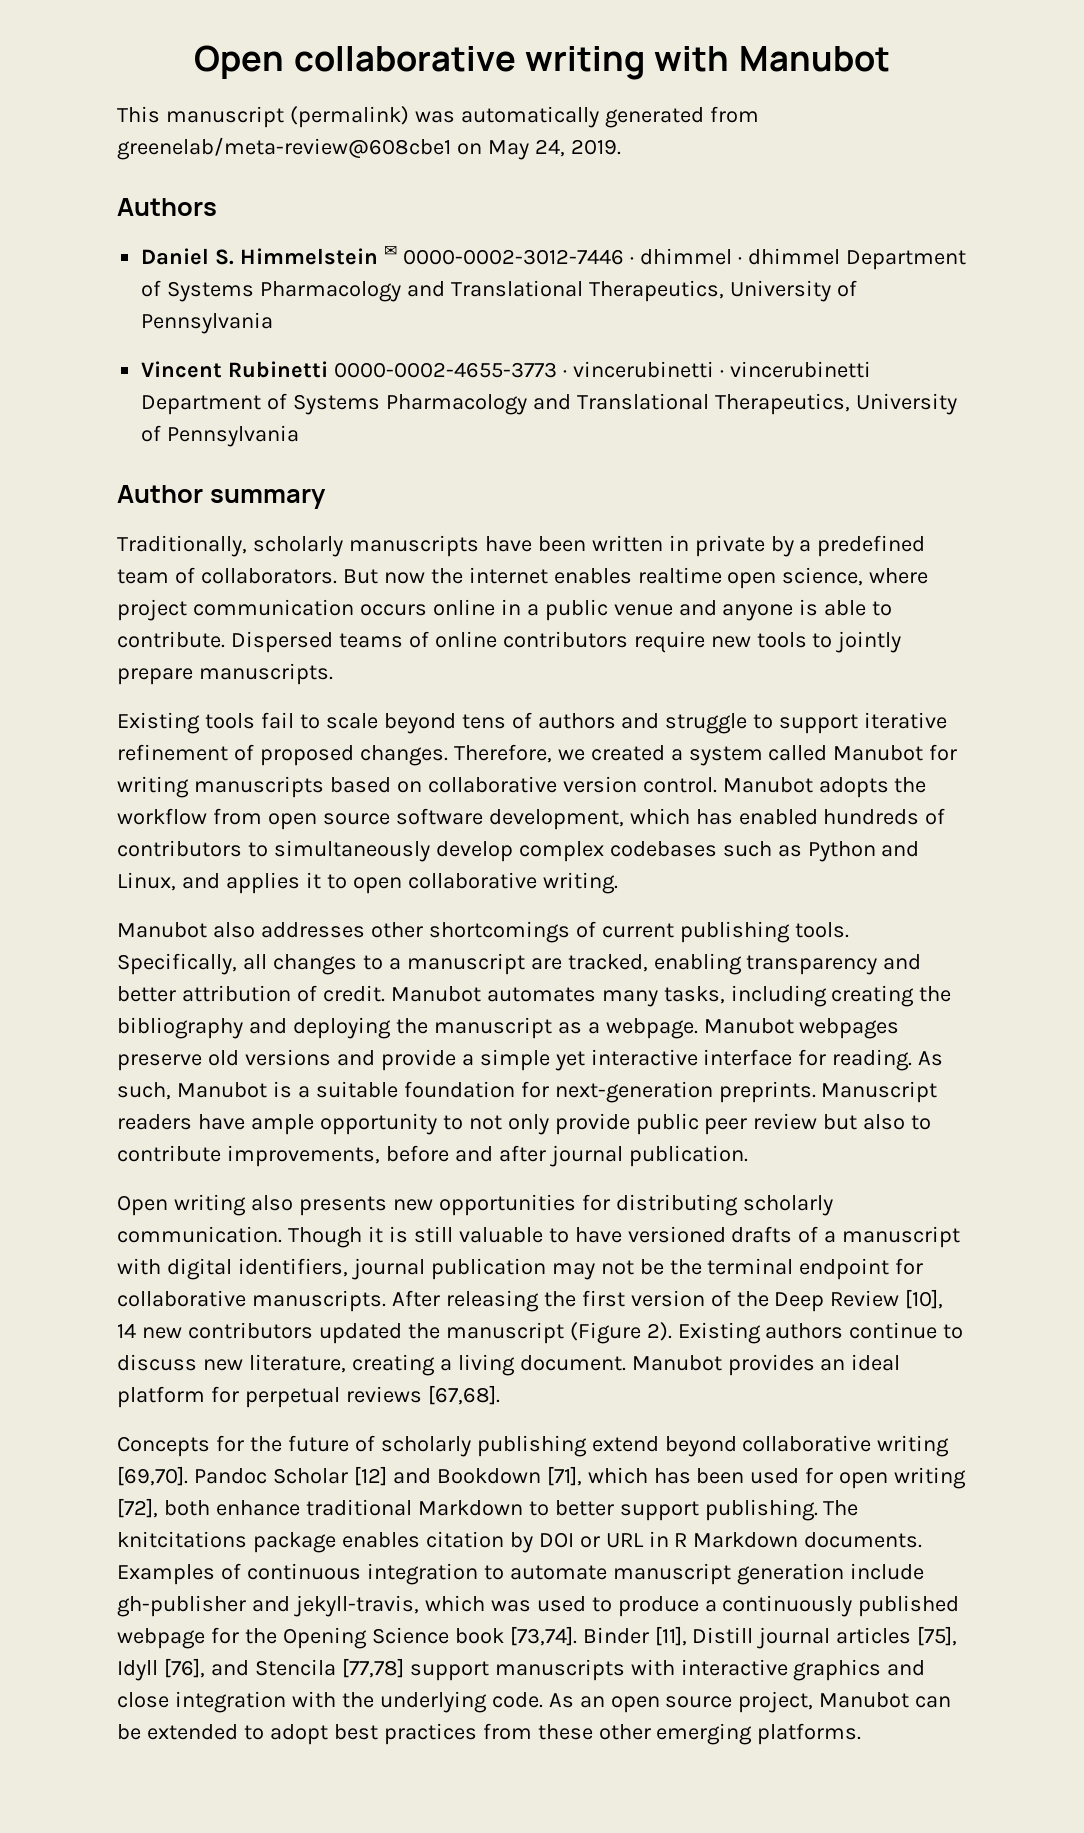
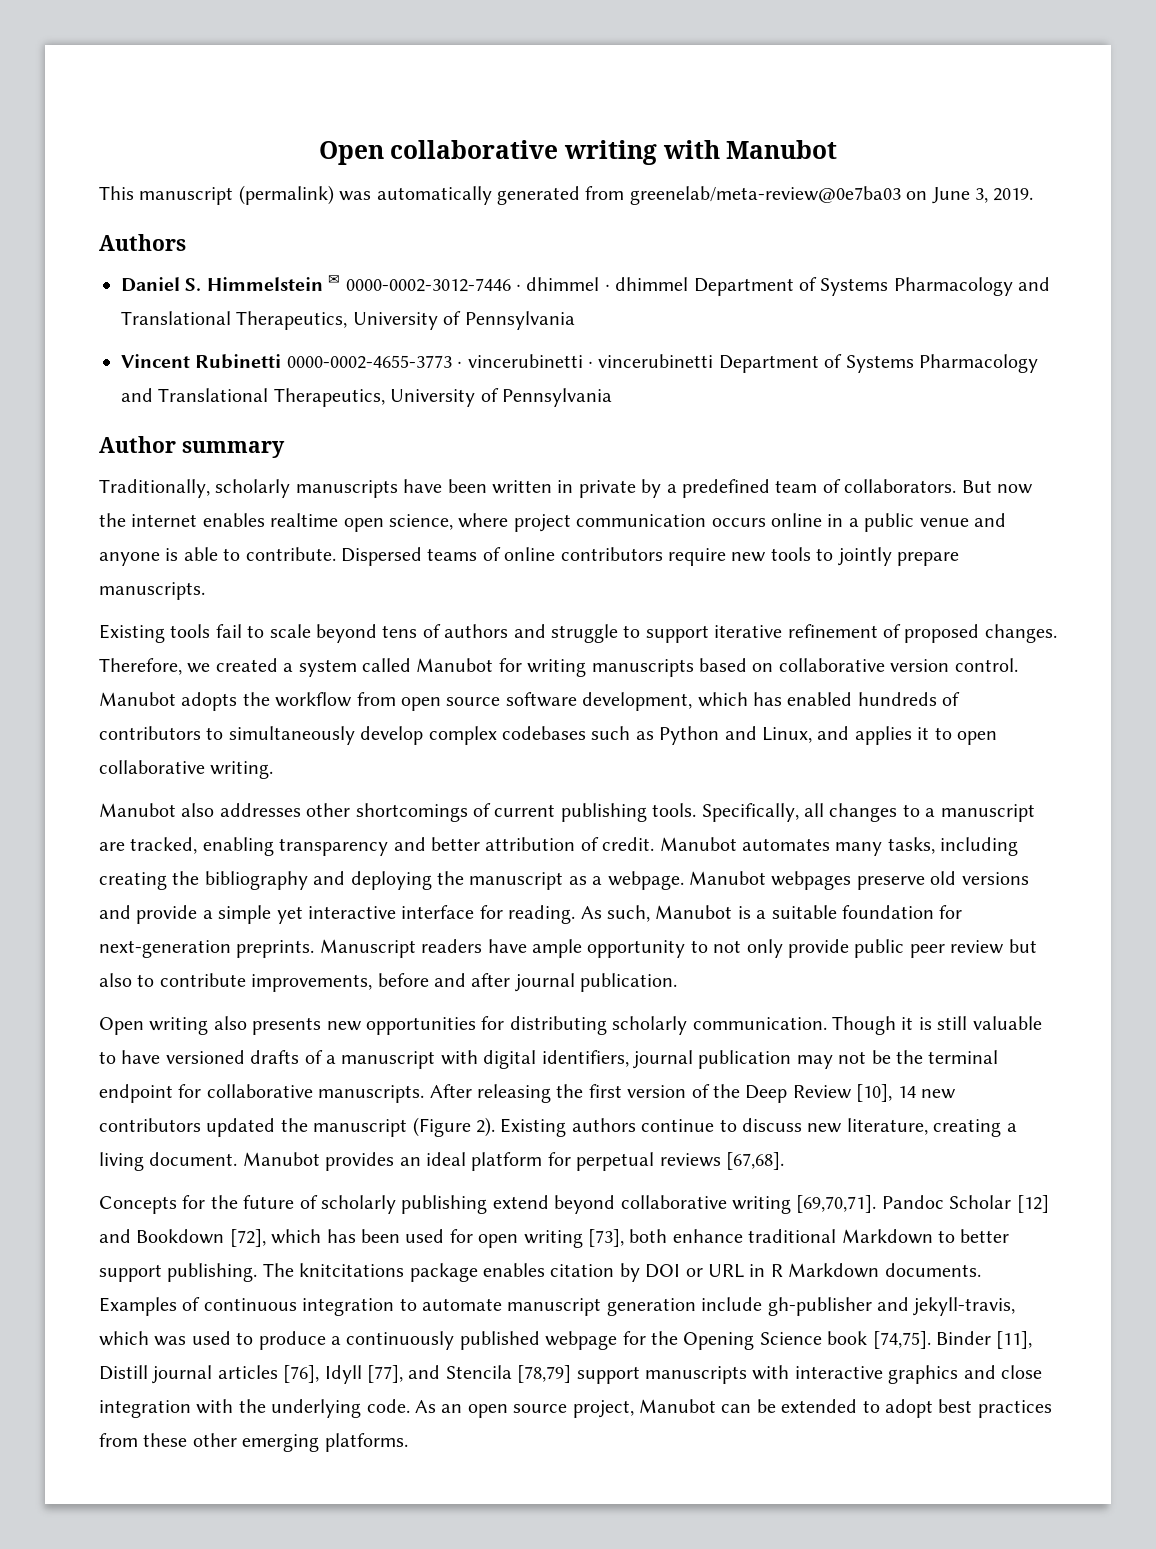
- This manuscript (permalink) was automatically generated from greenelab/meta-review@608cbe1 on May 24, 2019.
+ This manuscript (permalink) was automatically generated from greenelab/meta-review@0e7ba03 on June 3, 2019.
- Concepts for the future of scholarly publishing extend beyond collaborative writing [69,70].
+ Concepts for the future of scholarly publishing extend beyond collaborative writing [69,70,71].
- Pandoc Scholar [12] and Bookdown [71], which has been used for open writing [72], both enhance traditional Markdown to better support publishing.
+ Pandoc Scholar [12] and Bookdown [72], which has been used for open writing [73], both enhance traditional Markdown to better support publishing.
- Examples of continuous integration to automate manuscript generation include gh-publisher and jekyll-travis, which was used to produce a continuously published webpage for the Opening Science book [73,74].
+ Examples of continuous integration to automate manuscript generation include gh-publisher and jekyll-travis, which was used to produce a continuously published webpage for the Opening Science book [74,75].
- Binder [11], Distill journal articles [75], Idyll [76], and Stencila [77,78] support manuscripts with interactive graphics and close integration with the underlying code.
+ Binder [11], Distill journal articles [76], Idyll [77], and Stencila [78,79] support manuscripts with interactive graphics and close integration with the underlying code.

